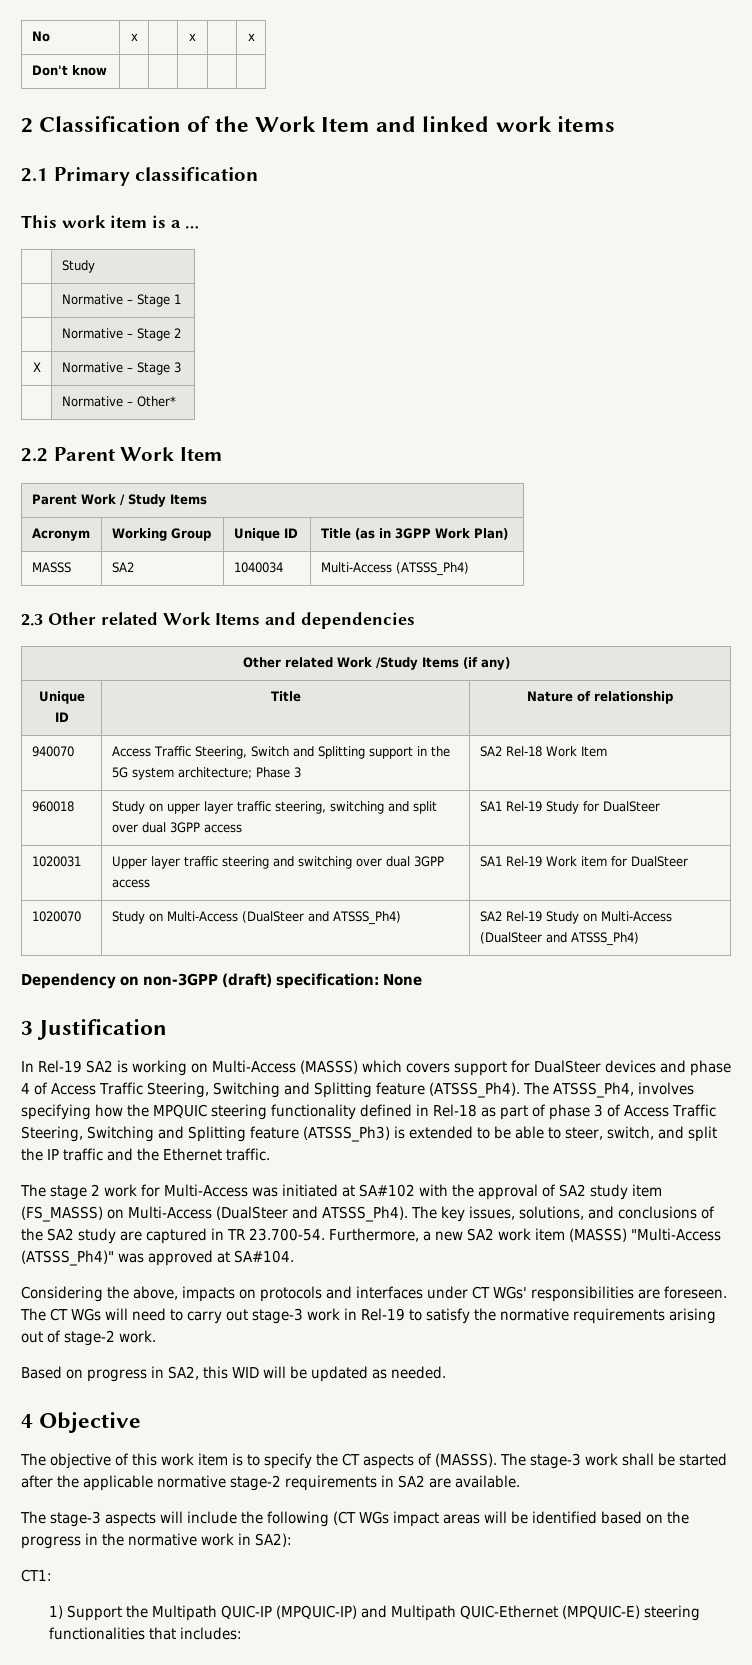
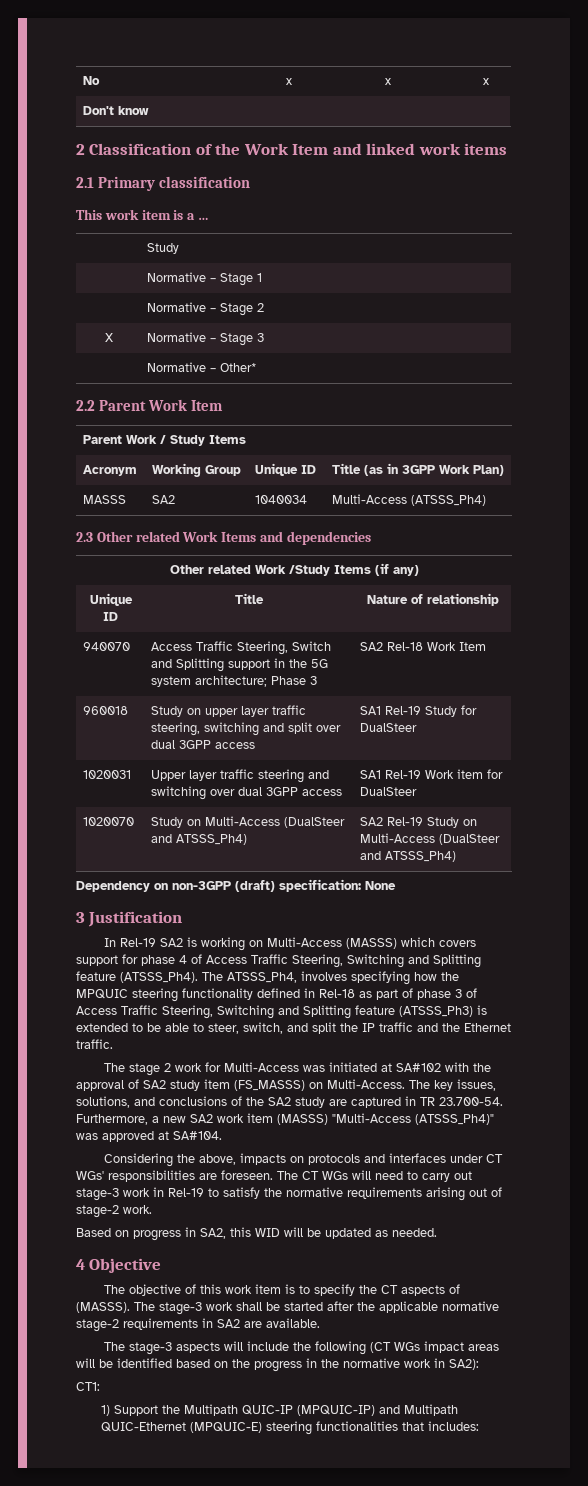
- In Rel-19 SA2 is working on Multi-Access (MASSS) which covers support for DualSteer devices and phase 4 of Access Traffic Steering, Switching and Splitting feature (ATSSS_Ph4).
+ In Rel-19 SA2 is working on Multi-Access (MASSS) which covers support for phase 4 of Access Traffic Steering, Switching and Splitting feature (ATSSS_Ph4).
- The stage 2 work for Multi-Access was initiated at SA#102 with the approval of SA2 study item (FS_MASSS) on Multi-Access (DualSteer and ATSSS_Ph4).
+ The stage 2 work for Multi-Access was initiated at SA#102 with the approval of SA2 study item (FS_MASSS) on Multi-Access.

